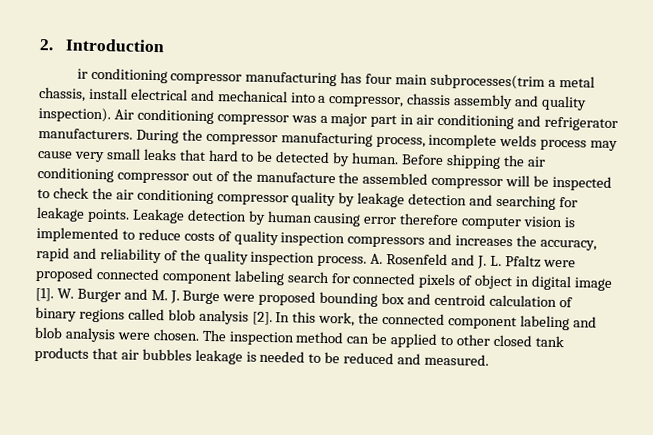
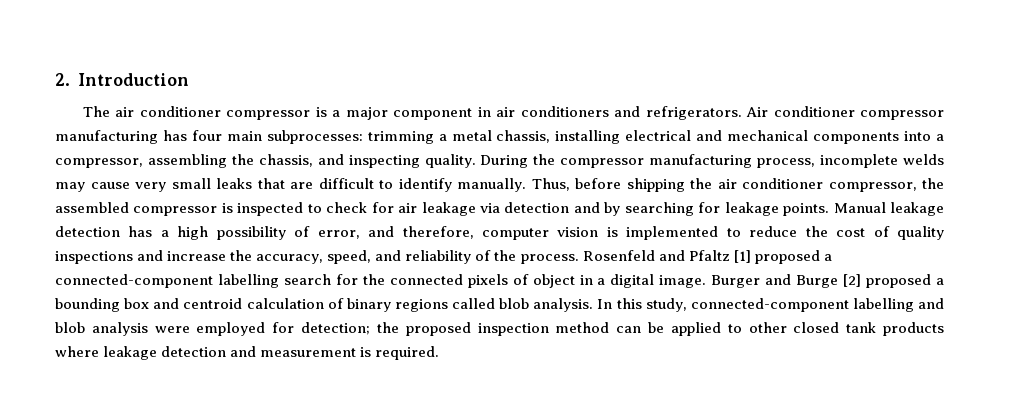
- ir conditioning compressor manufacturing has four main subprocesses(trim a metal chassis, install electrical and mechanical into a compressor, chassis assembly and quality inspection). Air conditioning compressor was a major part in air conditioning and refrigerator manufacturers.
+ The air conditioner compressor is a major component in air conditioners and refrigerators. Air conditioner compressor manufacturing has four main subprocesses: trimming a metal chassis, installing electrical and mechanical components into a compressor, assembling the chassis, and inspecting quality.
- During the compressor manufacturing process, incomplete welds process may cause very small leaks that hard to be detected by human. Before shipping the air conditioning compressor out of the manufacture the assembled compressor will be inspected to check the air conditioning compressor quality by leakage detection and searching for leakage points.
+ During the compressor manufacturing process, incomplete welds may cause very small leaks that are difficult to identify manually. Thus, before shipping the air conditioner compressor, the assembled compressor is inspected to check for air leakage via detection and by searching for leakage points.
- Leakage detection by human causing error therefore computer vision is implemented to reduce costs of quality inspection compressors and increases the accuracy, rapid and reliability of the quality inspection process. A. Rosenfeld and J. L. Pfaltz were proposed connected component labeling search for connected pixels of object in digital image [1]. W. Burger and M. J. Burge were proposed bounding box and centroid calculation of binary regions called blob analysis [2]. In this work, the connected component labeling and blob analysis were chosen. The inspection method can be applied to other closed tank products that air bubbles leakage is needed to be reduced and measured.
+ Manual leakage detection has a high possibility of error, and therefore, computer vision is implemented to reduce the cost of quality inspections and increase the accuracy, speed, and reliability of the process. Rosenfeld and Pfaltz [1] proposed a connected-component labelling search for the connected pixels of object in a digital image. Burger and Burge [2] proposed a bounding box and centroid calculation of binary regions called blob analysis. In this study, connected-component labelling and blob analysis were employed for detection; the proposed inspection method can be applied to other closed tank products where leakage detection and measurement is required.

